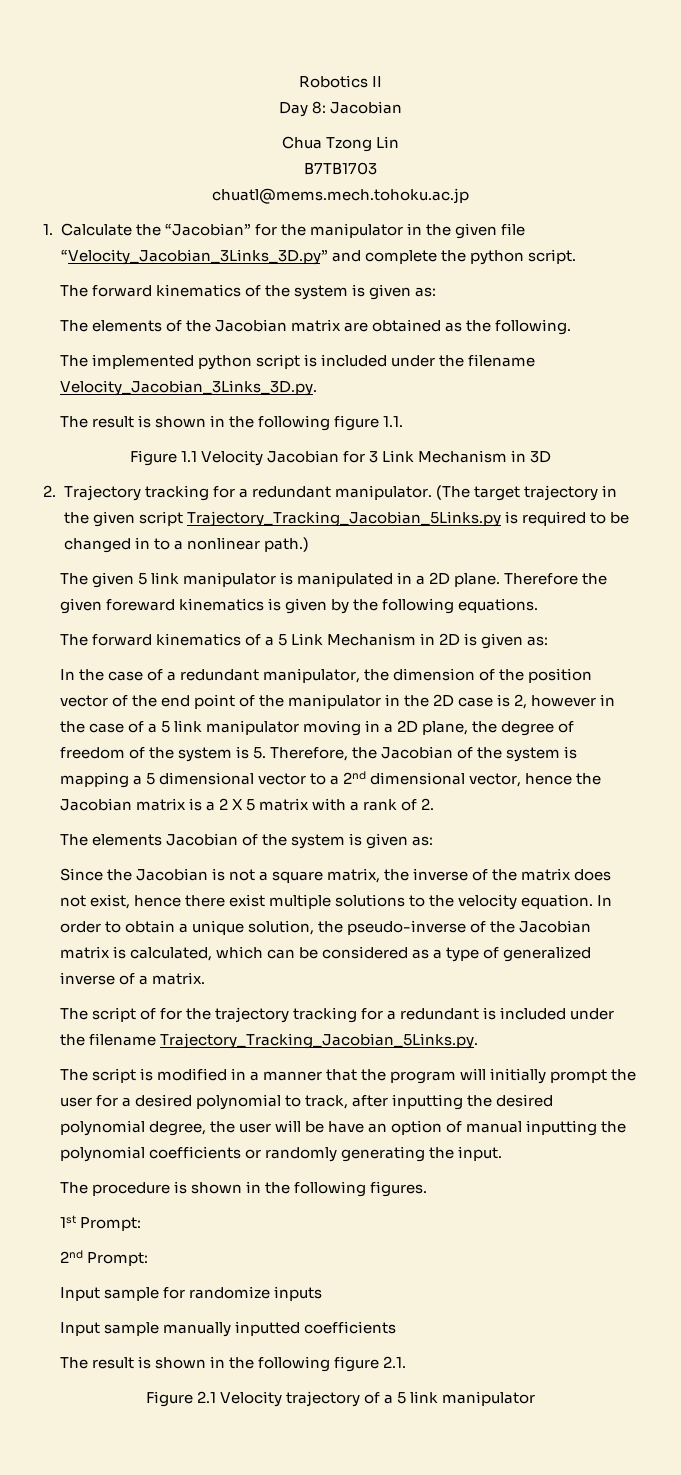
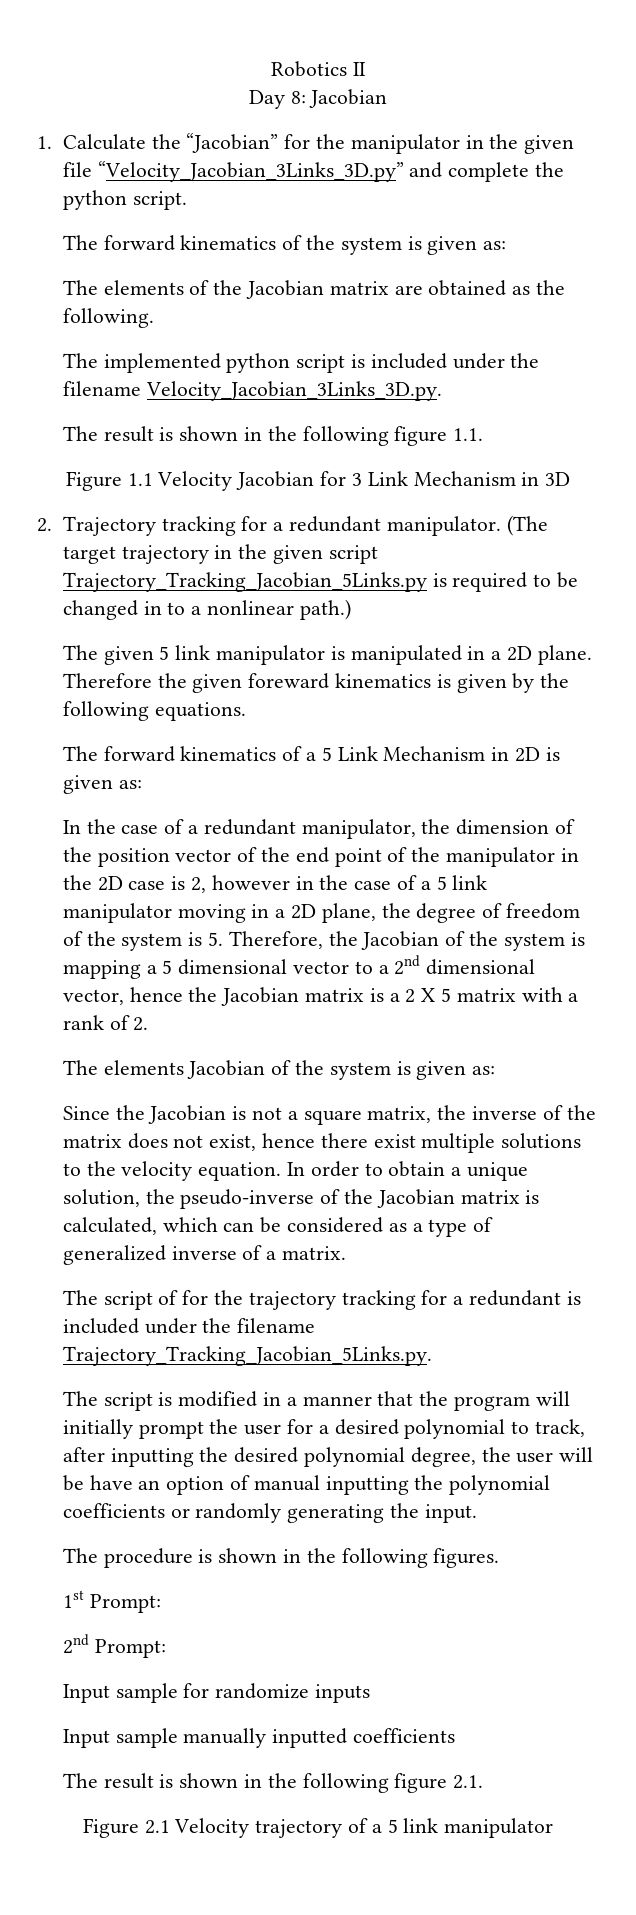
- Chua Tzong Lin
- B7TB1703
- chuatl@mems.mech.tohoku.ac.jp

